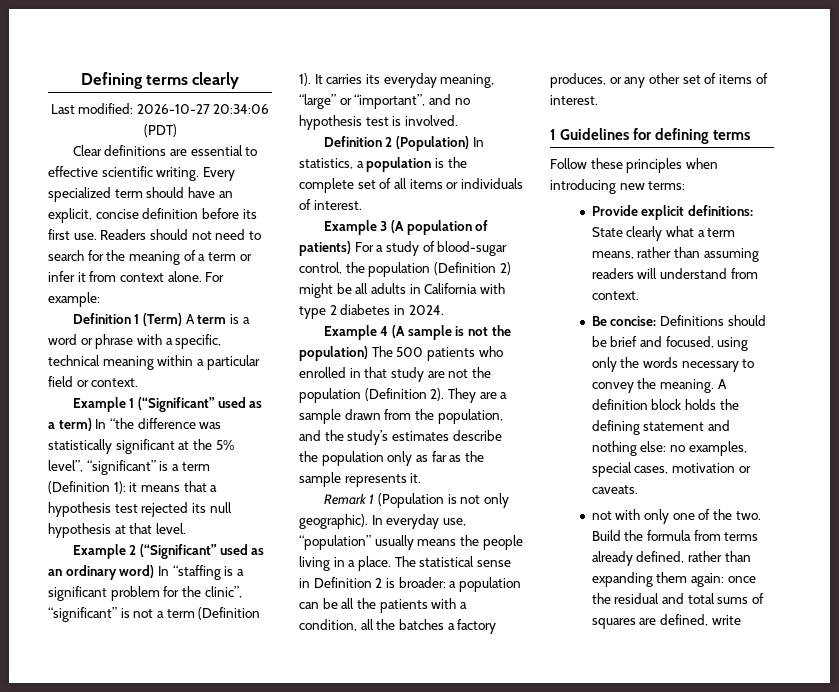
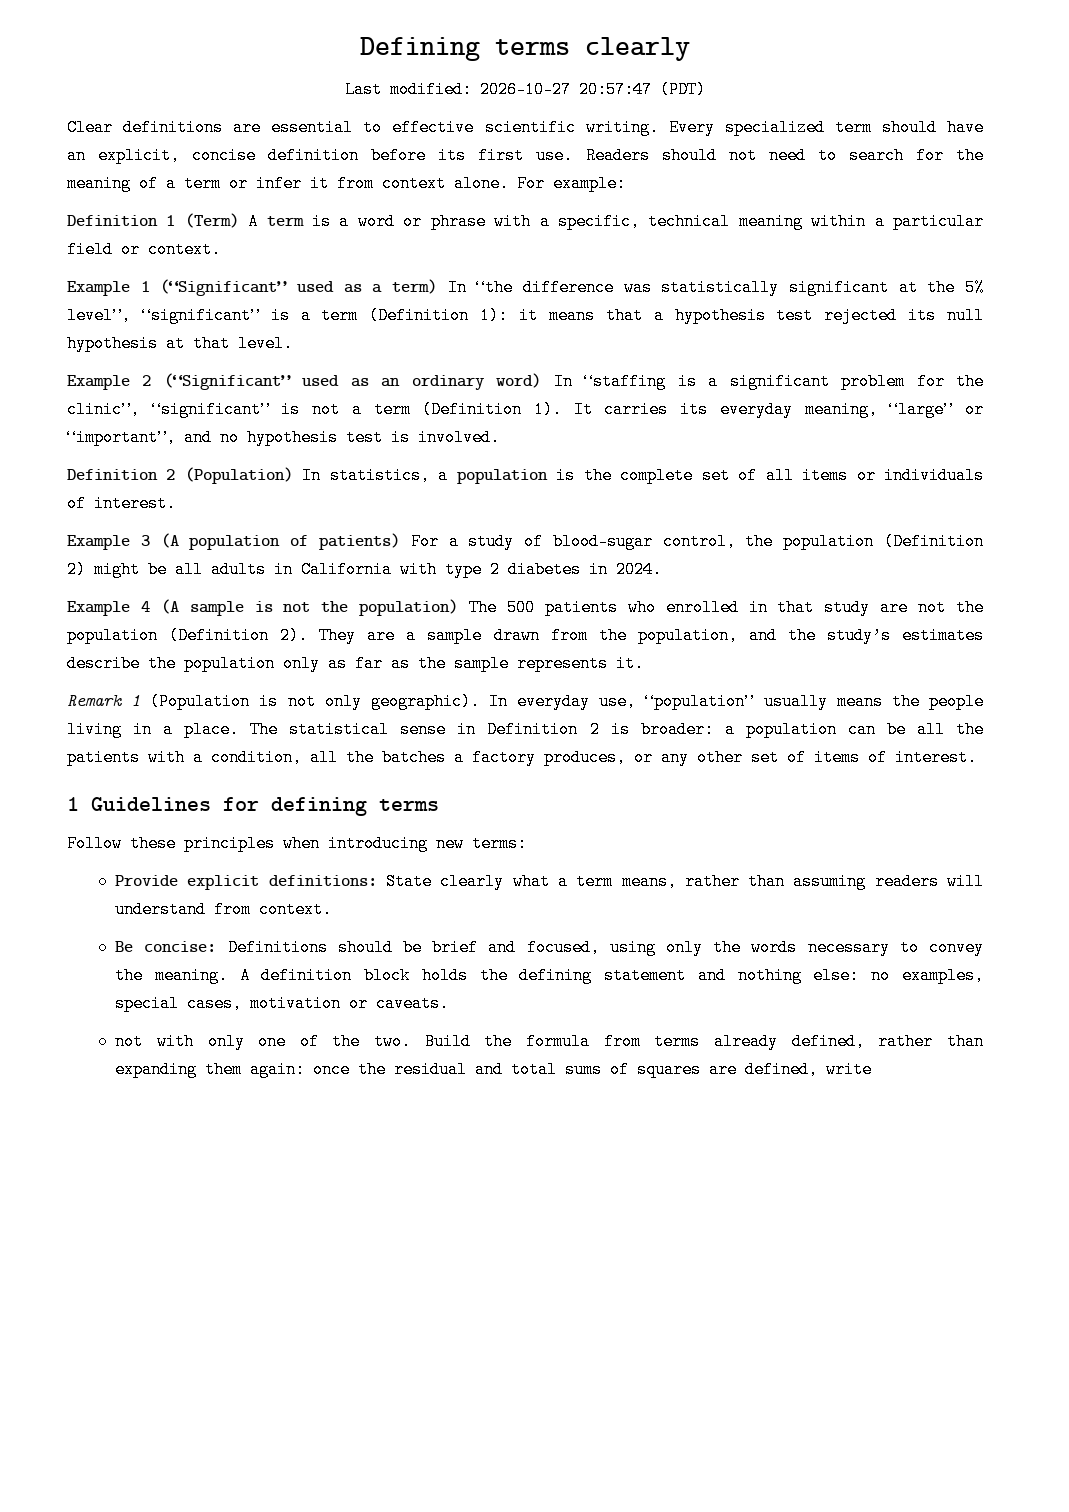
- Last modified: 2026-10-27 20:34:06 (PDT)
+ Last modified: 2026-10-27 20:57:47 (PDT)

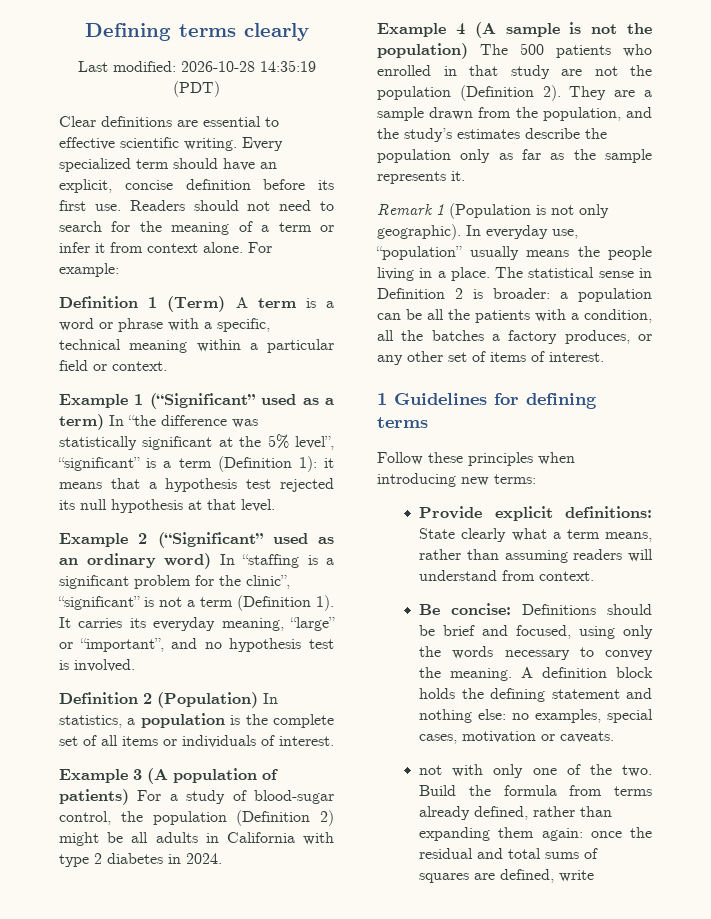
- Last modified: 2026-10-27 20:57:47 (PDT)
+ Last modified: 2026-10-28 14:35:19 (PDT)

